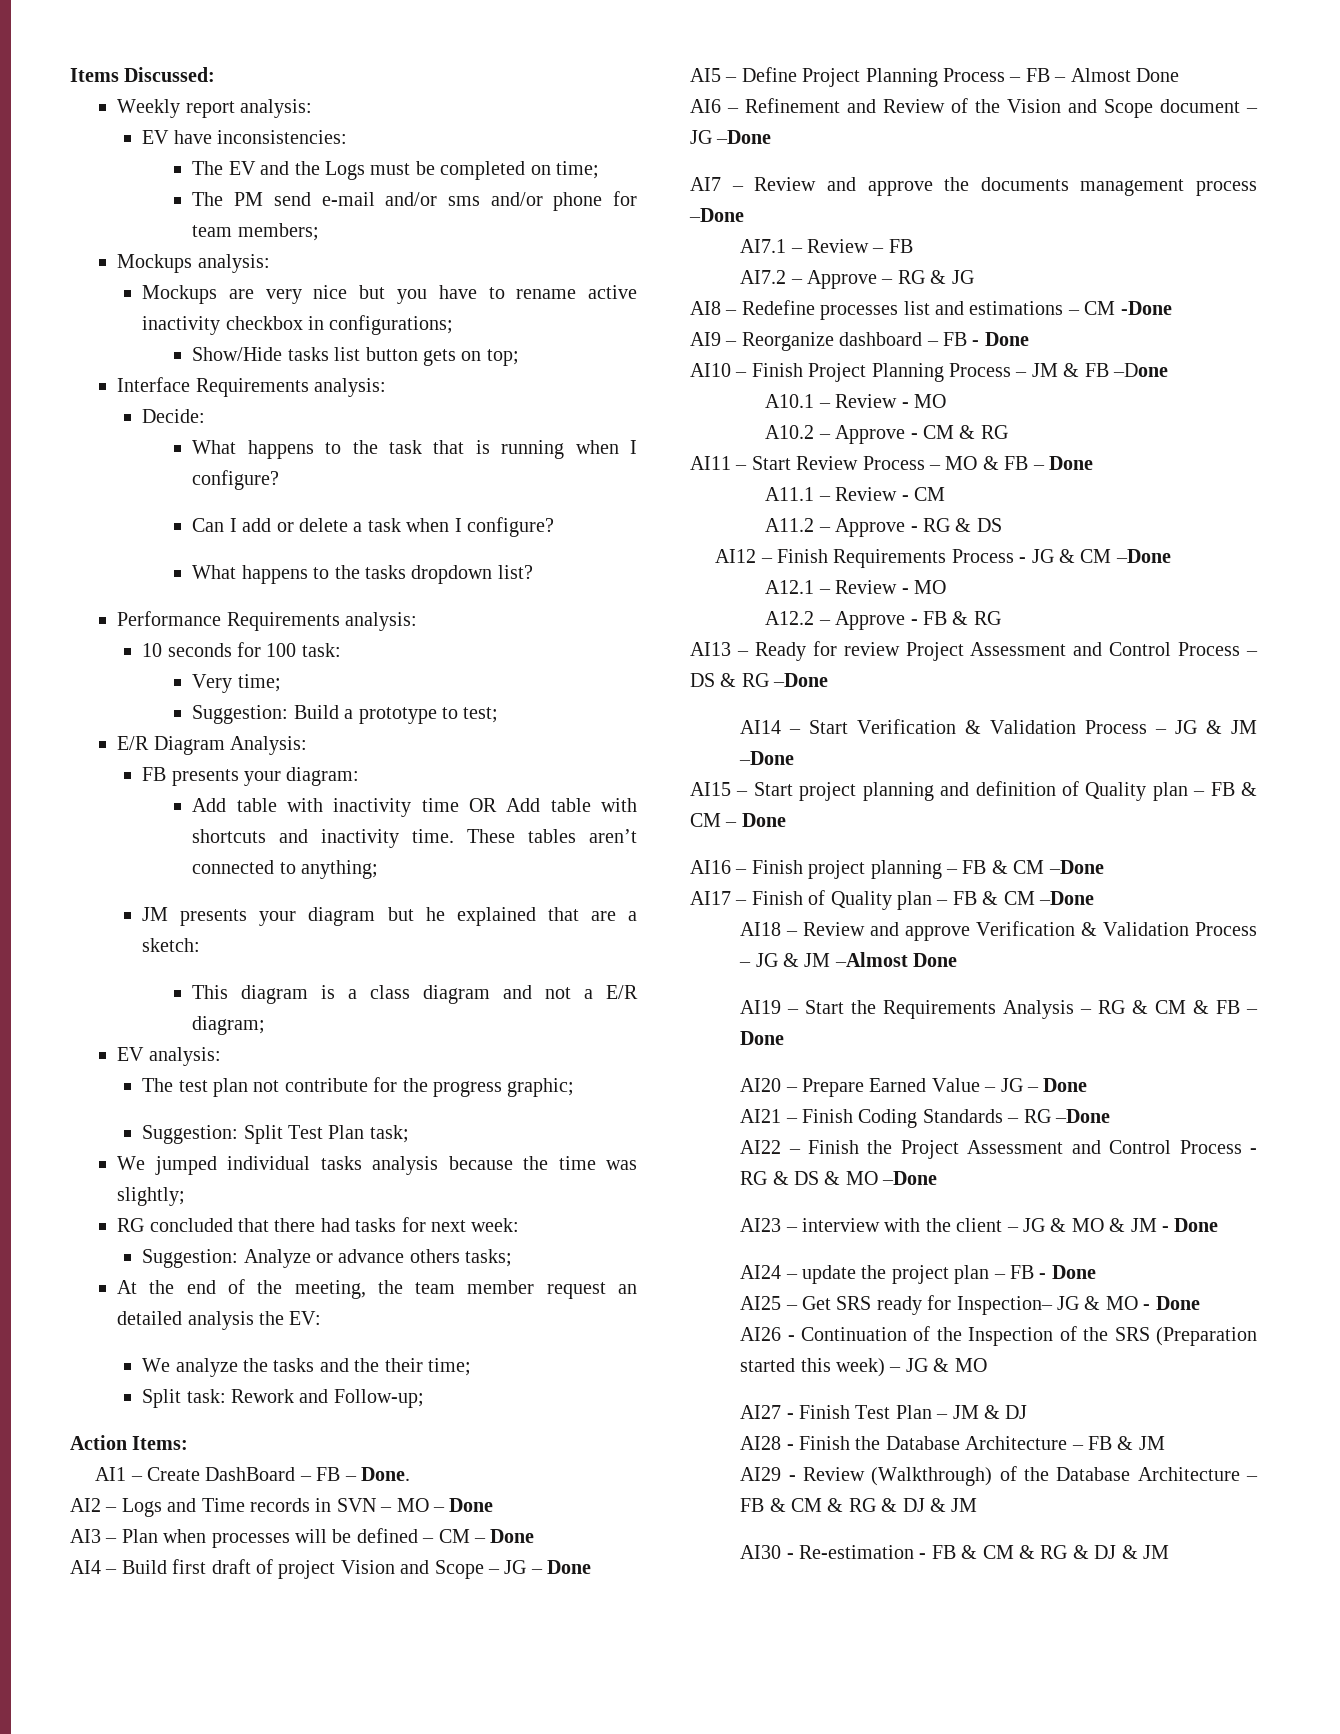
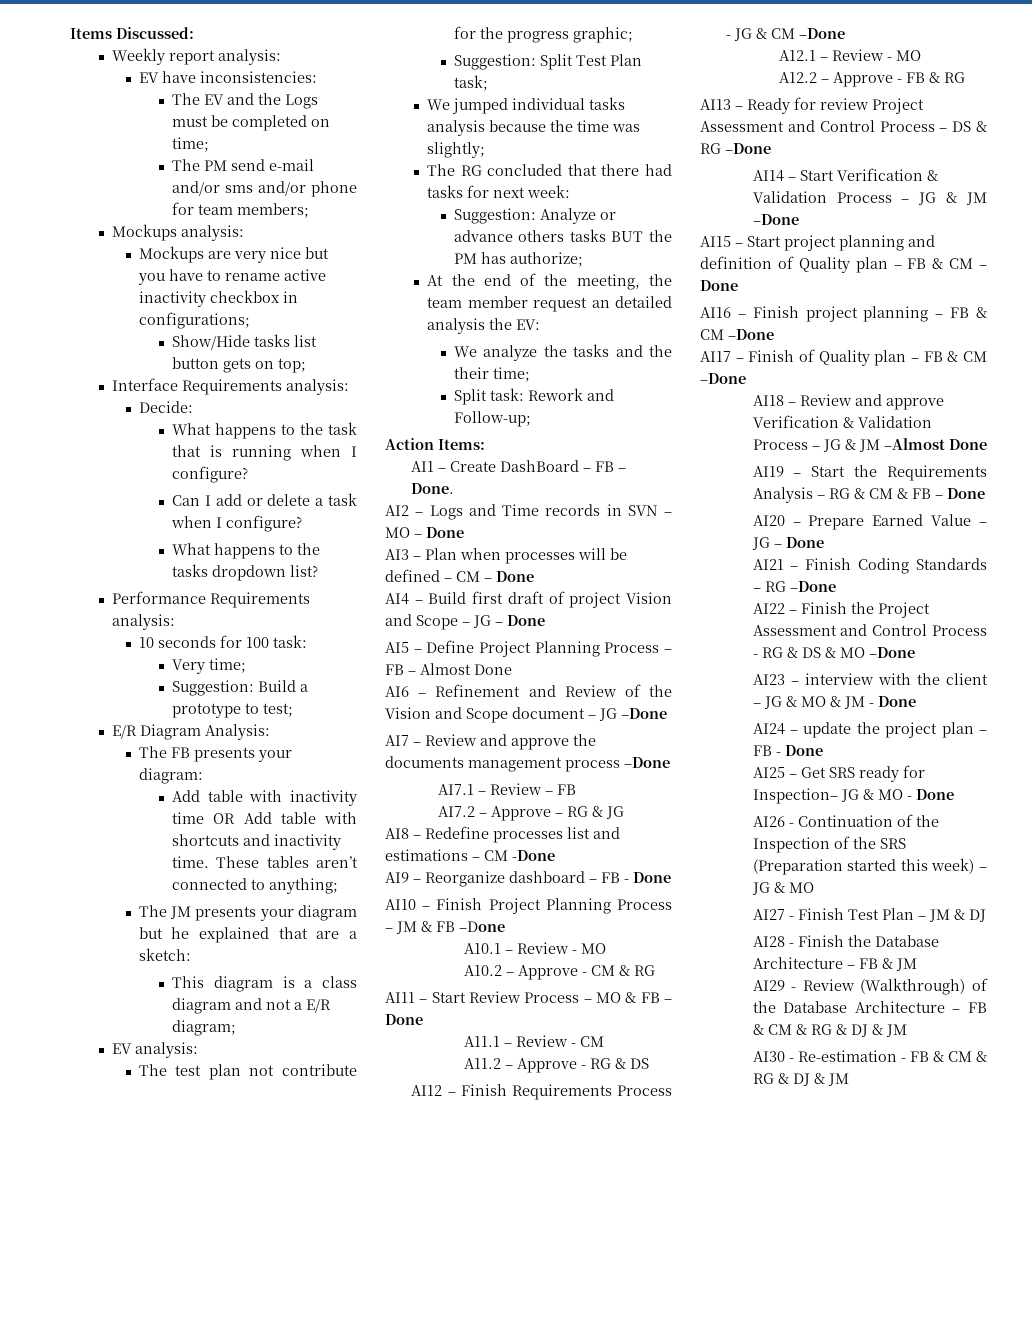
- FB presents your diagram:
+ The FB presents your diagram:
- JM presents your diagram but he explained that are a sketch:
+ The JM presents your diagram but he explained that are a sketch:
- RG concluded that there had tasks for next week:
+ The RG concluded that there had tasks for next week:
- Suggestion: Analyze or advance others tasks;
+ Suggestion: Analyze or advance others tasks BUT the PM has authorize;

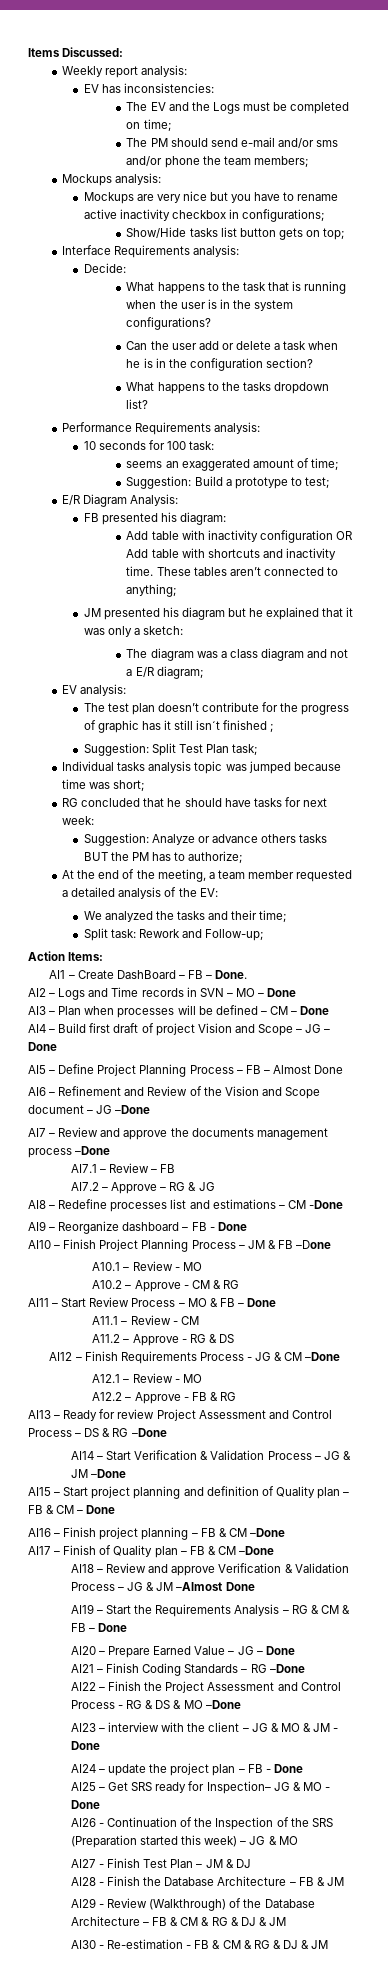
- EV have inconsistencies:
+ EV has inconsistencies:
- The PM send e-mail and/or sms and/or phone for team members;
+ The PM should send e-mail and/or sms and/or phone the team members;
- What happens to the task that is running when I configure?
+ What happens to the task that is running when the user is in the system configurations?
- Can I add or delete a task when I configure?
+ Can the user add or delete a task when he is in the configuration section?
- Very time;
+ seems an exaggerated amount of time;
- The FB presents your diagram:
+ FB presented his diagram:
- Add table with inactivity time OR Add table with shortcuts and inactivity time.
+ Add table with inactivity configuration OR Add table with shortcuts and inactivity time.
- The JM presents your diagram but he explained that are a sketch:
+ JM presented his diagram but he explained that it was only a sketch:
- This diagram is a class diagram and not a E/R diagram;
+ The diagram was a class diagram and not a E/R diagram;
- The test plan not contribute for the progress graphic;
+ The test plan doesn’t contribute for the progress of graphic has it still isn´t finished ;
- We jumped individual tasks analysis because the time was slightly;
- The RG concluded that there had tasks for next week:
+ Individual tasks analysis topic was jumped because time was short;
+ RG concluded that he should have tasks for next week:
- Suggestion: Analyze or advance others tasks BUT the PM has authorize;
+ Suggestion: Analyze or advance others tasks BUT the PM has to authorize;
- At the end of the meeting, the team member request an detailed analysis the EV:
+ At the end of the meeting, a team member requested a detailed analysis of the EV:
- We analyze the tasks and the their time;
+ We analyzed the tasks and their time;

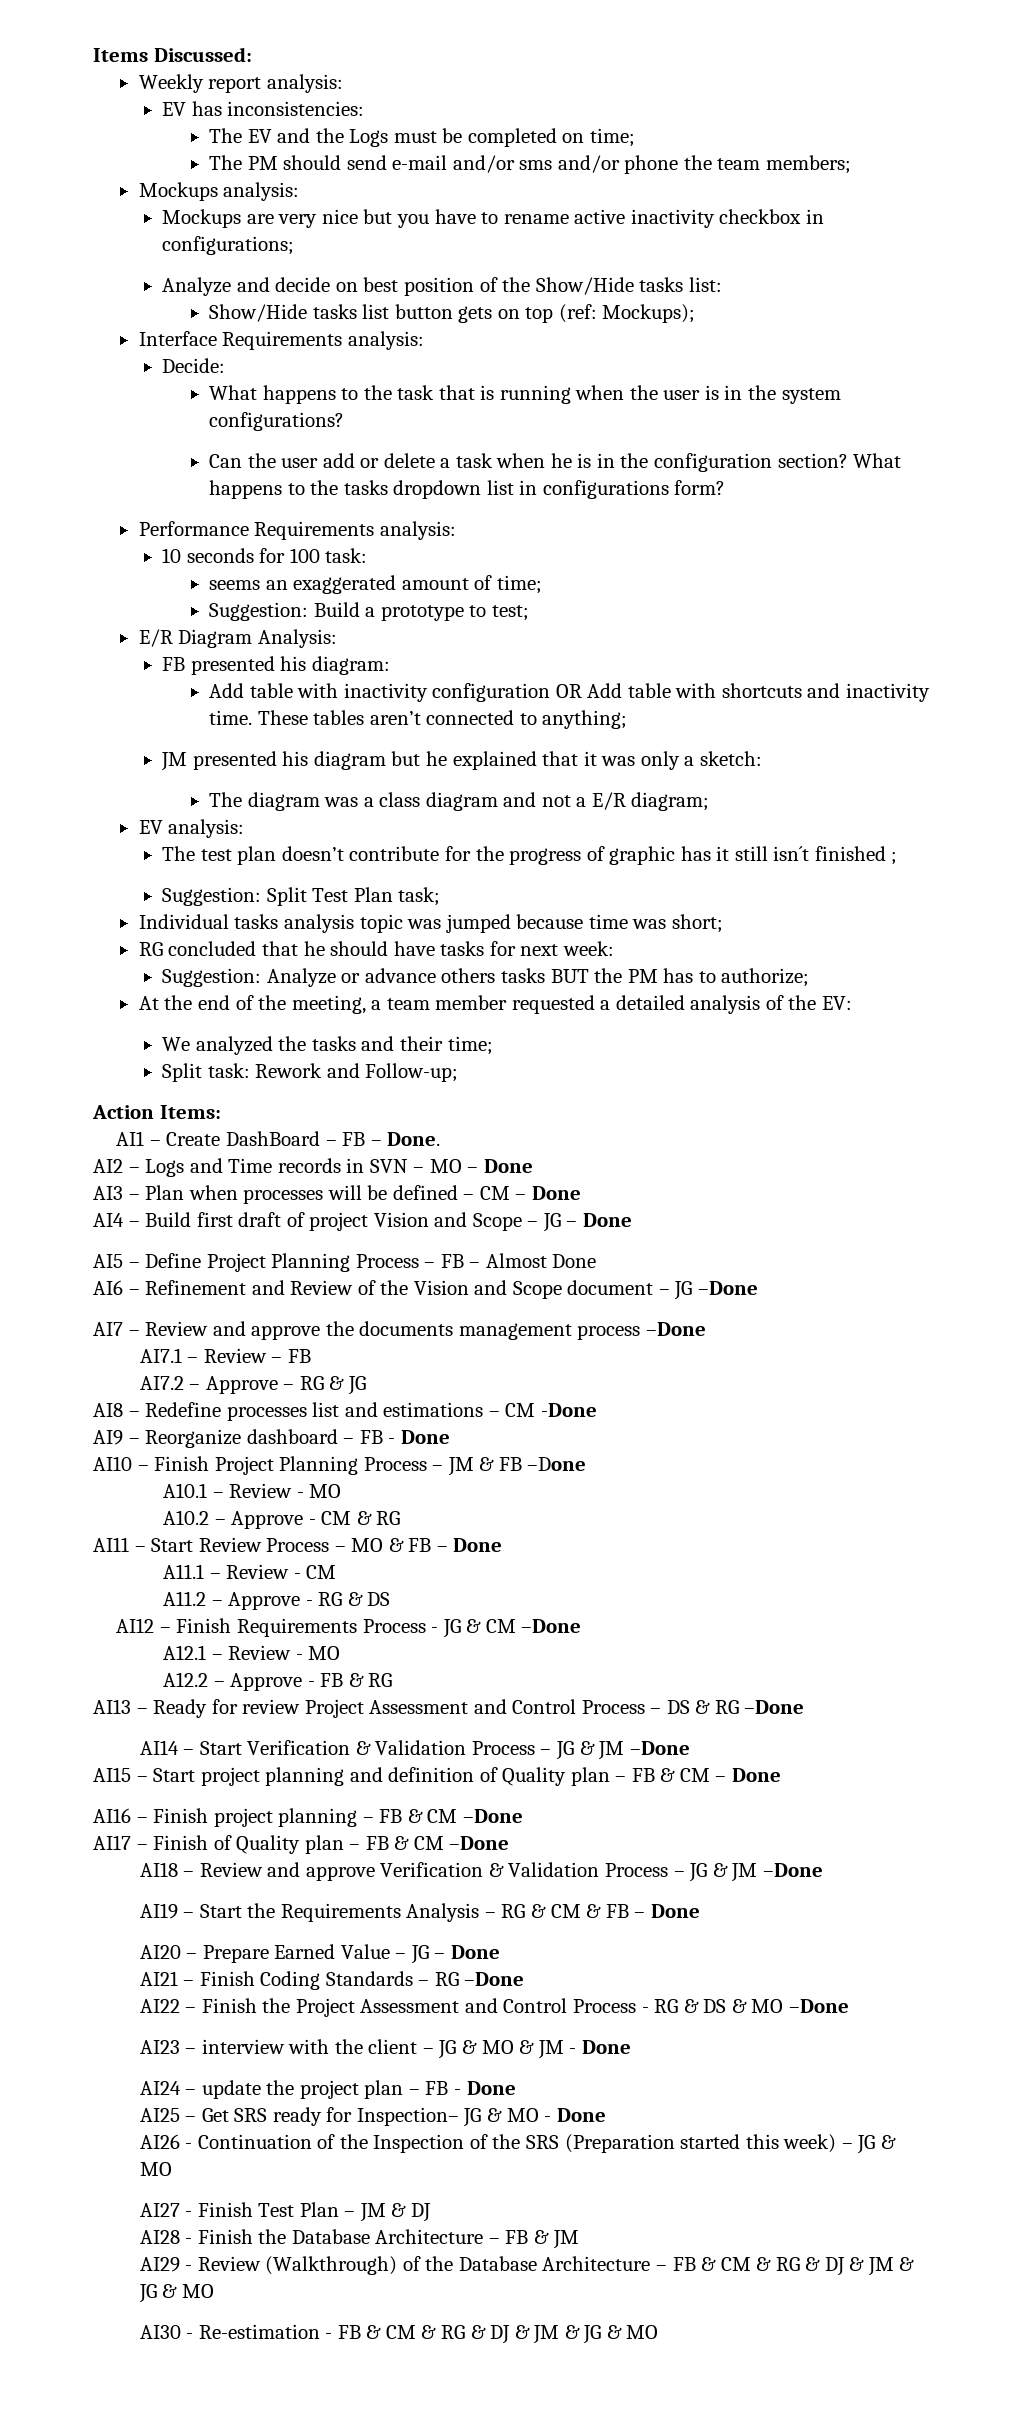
+ Analyze and decide on best position of the Show/Hide tasks list:
- Show/Hide tasks list button gets on top;
+ Show/Hide tasks list button gets on top (ref: Mockups);
- Can the user add or delete a task when he is in the configuration section?
- What happens to the tasks dropdown list?
+ Can the user add or delete a task when he is in the configuration section? What happens to the tasks dropdown list in configurations form?
- AI18 – Review and approve Verification & Validation Process – JG & JM –Almost Done
+ AI18 – Review and approve Verification & Validation Process – JG & JM –Done
- AI29 - Review (Walkthrough) of the Database Architecture – FB & CM & RG & DJ & JM
+ AI29 - Review (Walkthrough) of the Database Architecture – FB & CM & RG & DJ & JM & JG & MO
- AI30 - Re-estimation - FB & CM & RG & DJ & JM
+ AI30 - Re-estimation - FB & CM & RG & DJ & JM & JG & MO

